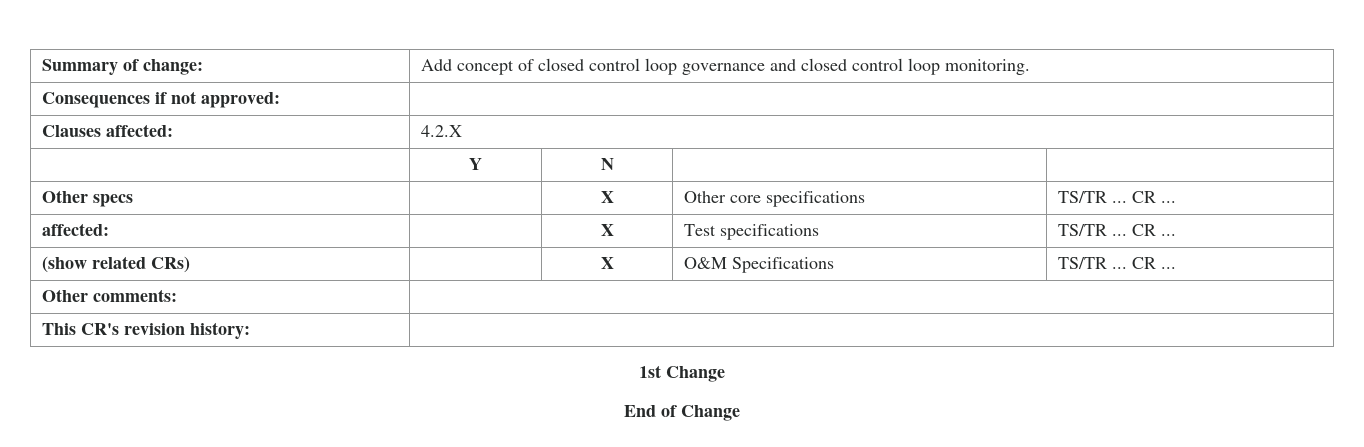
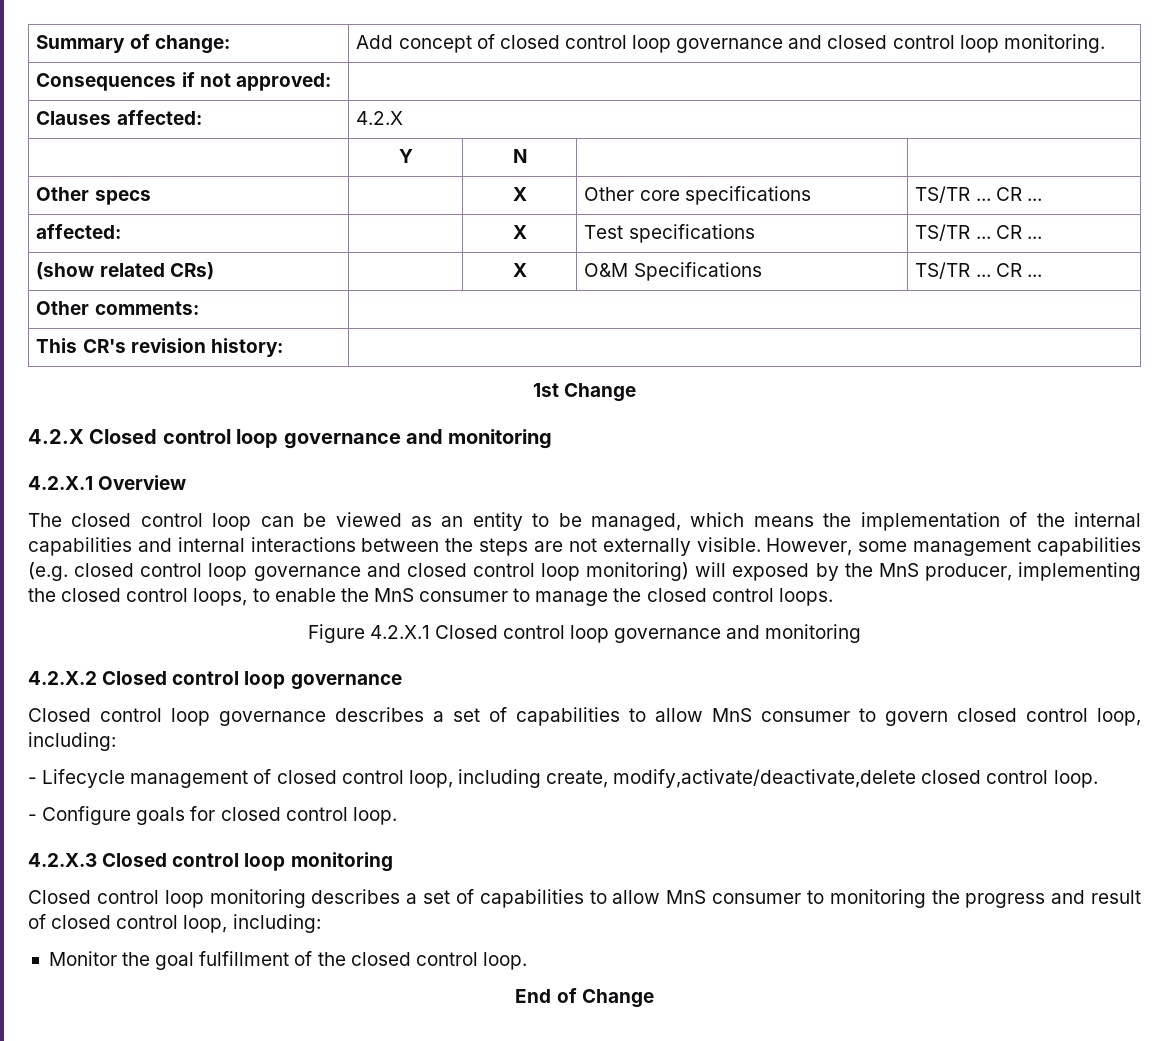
+ 4.2.X Closed control loop governance and monitoring
+ 4.2.X.1 Overview
+ The closed control loop can be viewed as an entity to be managed, which means the implementation of the internal capabilities and internal interactions between the steps are not externally visible. However, some management capabilities (e.g. closed control loop governance and closed control loop monitoring) will exposed by the MnS producer, implementing the closed control loops, to enable the MnS consumer to manage the closed control loops.
+ Figure 4.2.X.1 Closed control loop governance and monitoring
+ 4.2.X.2 Closed control loop governance
+ Closed control loop governance describes a set of capabilities to allow MnS consumer to govern closed control loop, including:
+ - Lifecycle management of closed control loop, including create, modify,activate/deactivate,delete closed control loop.
+ - Configure goals for closed control loop.
+ 4.2.X.3 Closed control loop monitoring
+ Closed control loop monitoring describes a set of capabilities to allow MnS consumer to monitoring the progress and result of closed control loop, including:
+ Monitor the goal fulfillment of the closed control loop.

